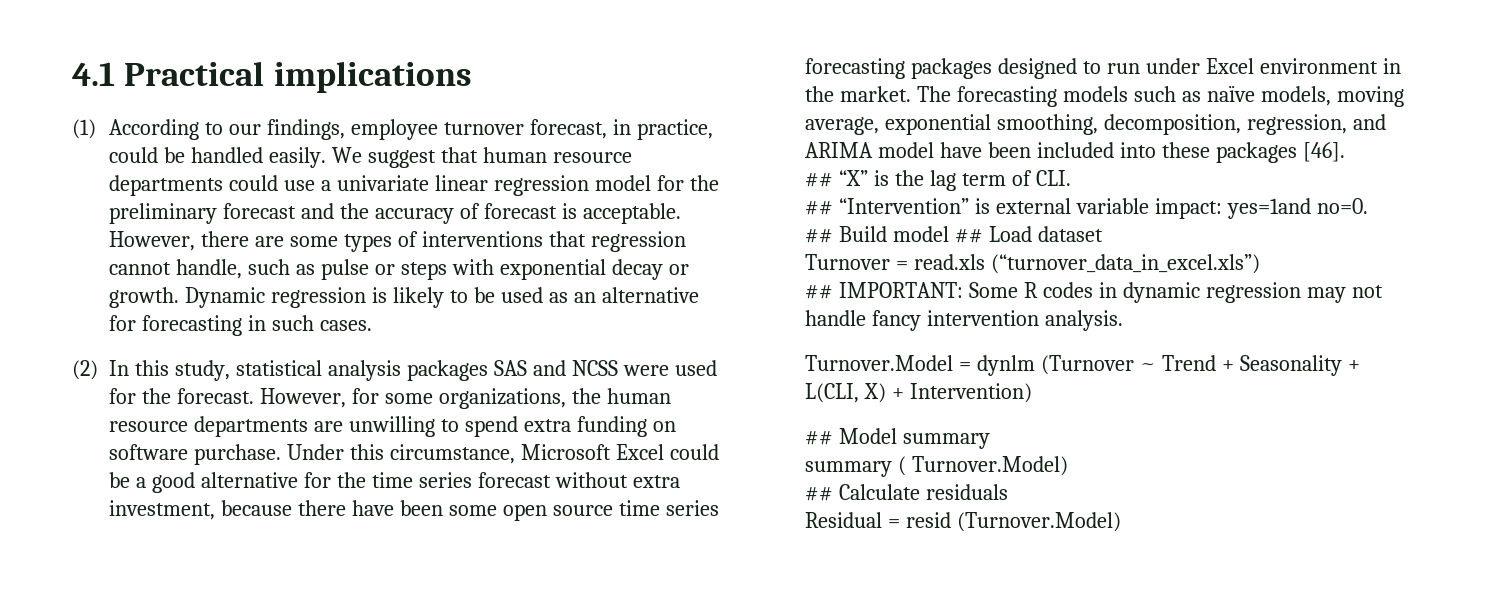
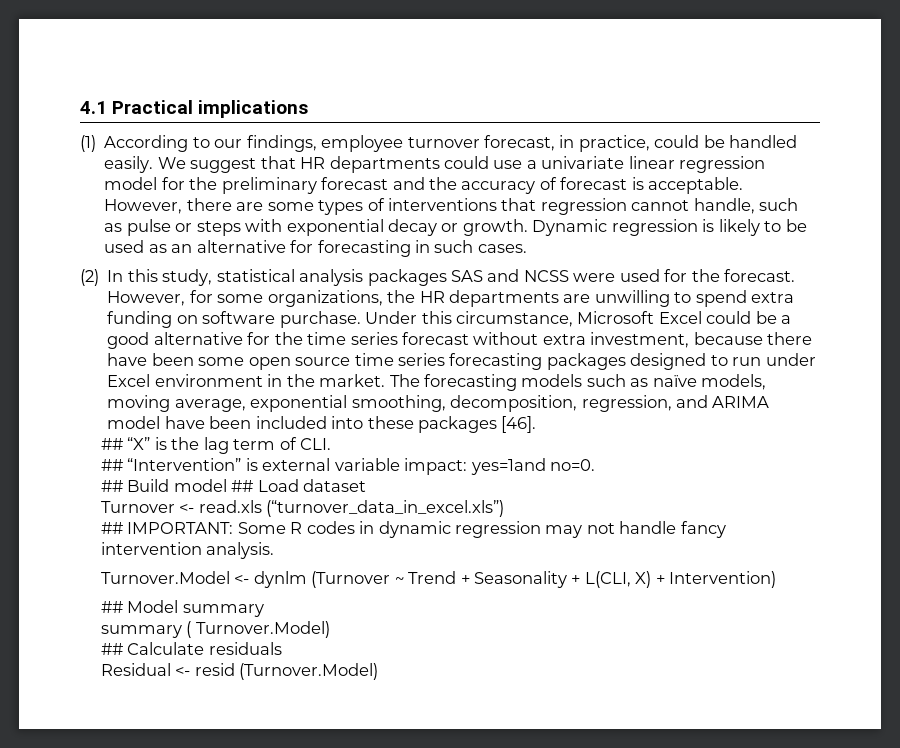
- We suggest that human resource departments could use a univariate linear regression model for the preliminary forecast and the accuracy of forecast is acceptable.
+ We suggest that HR departments could use a univariate linear regression model for the preliminary forecast and the accuracy of forecast is acceptable.
- However, for some organizations, the human resource departments are unwilling to spend extra funding on software purchase.
+ However, for some organizations, the HR departments are unwilling to spend extra funding on software purchase.
- Turnover = read.xls (“turnover_data_in_excel.xls”)
+ Turnover <- read.xls (“turnover_data_in_excel.xls”)
- Turnover.Model = dynlm (Turnover ~ Trend + Seasonality + L(CLI, X) + Intervention)
+ Turnover.Model <- dynlm (Turnover ~ Trend + Seasonality + L(CLI, X) + Intervention)
- Residual = resid (Turnover.Model)
+ Residual <- resid (Turnover.Model)

